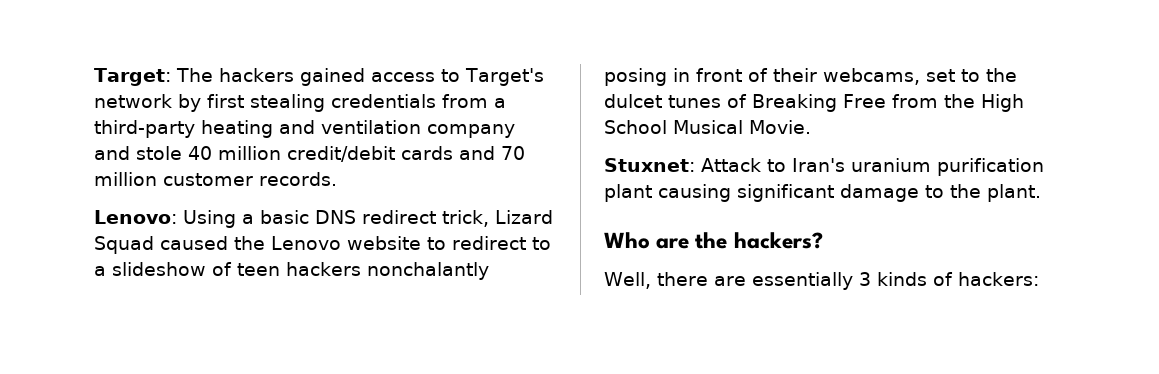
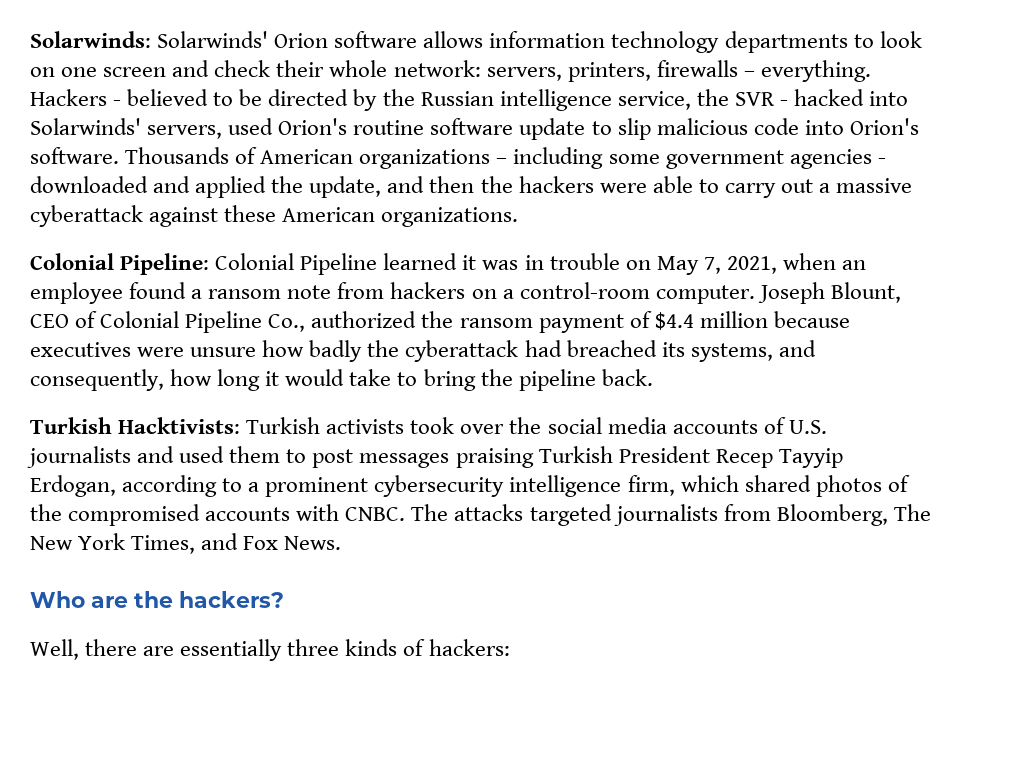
- Target: The hackers gained access to Target's network by first stealing credentials from a third-party heating and ventilation company and stole 40 million credit/debit cards and 70 million customer records.
- Lenovo: Using a basic DNS redirect trick, Lizard Squad caused the Lenovo website to redirect to a slideshow of teen hackers nonchalantly posing in front of their webcams, set to the dulcet tunes of Breaking Free from the High School Musical Movie.
- Stuxnet: Attack to Iran's uranium purification plant causing significant damage to the plant.
+ Solarwinds: Solarwinds' Orion software allows information technology departments to look on one screen and check their whole network: servers, printers, firewalls – everything. Hackers - believed to be directed by the Russian intelligence service, the SVR - hacked into Solarwinds' servers, used Orion's routine software update to slip malicious code into Orion's software. Thousands of American organizations – including some government agencies - downloaded and applied the update, and then the hackers were able to carry out a massive cyberattack against these American organizations.
+ Colonial Pipeline: Colonial Pipeline learned it was in trouble on May 7, 2021, when an employee found a ransom note from hackers on a control-room computer. Joseph Blount, CEO of Colonial Pipeline Co., authorized the ransom payment of $4.4 million because executives were unsure how badly the cyberattack had breached its systems, and consequently, how long it would take to bring the pipeline back.
+ Turkish Hacktivists: Turkish activists took over the social media accounts of U.S. journalists and used them to post messages praising Turkish President Recep Tayyip Erdogan, according to a prominent cybersecurity intelligence firm, which shared photos of the compromised accounts with CNBC. The attacks targeted journalists from Bloomberg, The New York Times, and Fox News.
- Well, there are essentially 3 kinds of hackers:
+ Well, there are essentially three kinds of hackers:

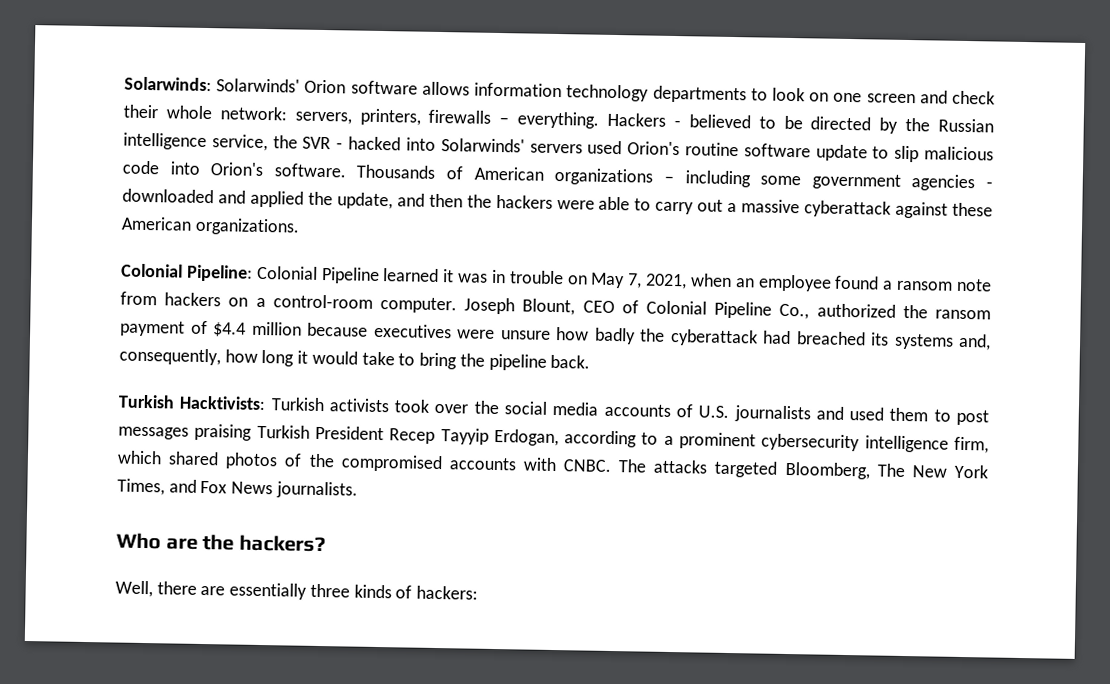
- Hackers - believed to be directed by the Russian intelligence service, the SVR - hacked into Solarwinds' servers, used Orion's routine software update to slip malicious code into Orion's software.
+ Hackers - believed to be directed by the Russian intelligence service, the SVR - hacked into Solarwinds' servers used Orion's routine software update to slip malicious code into Orion's software.
- Joseph Blount, CEO of Colonial Pipeline Co., authorized the ransom payment of $4.4 million because executives were unsure how badly the cyberattack had breached its systems, and consequently, how long it would take to bring the pipeline back.
+ Joseph Blount, CEO of Colonial Pipeline Co., authorized the ransom payment of $4.4 million because executives were unsure how badly the cyberattack had breached its systems and, consequently, how long it would take to bring the pipeline back.
- The attacks targeted journalists from Bloomberg, The New York Times, and Fox News.
+ The attacks targeted Bloomberg, The New York Times, and Fox News journalists.

